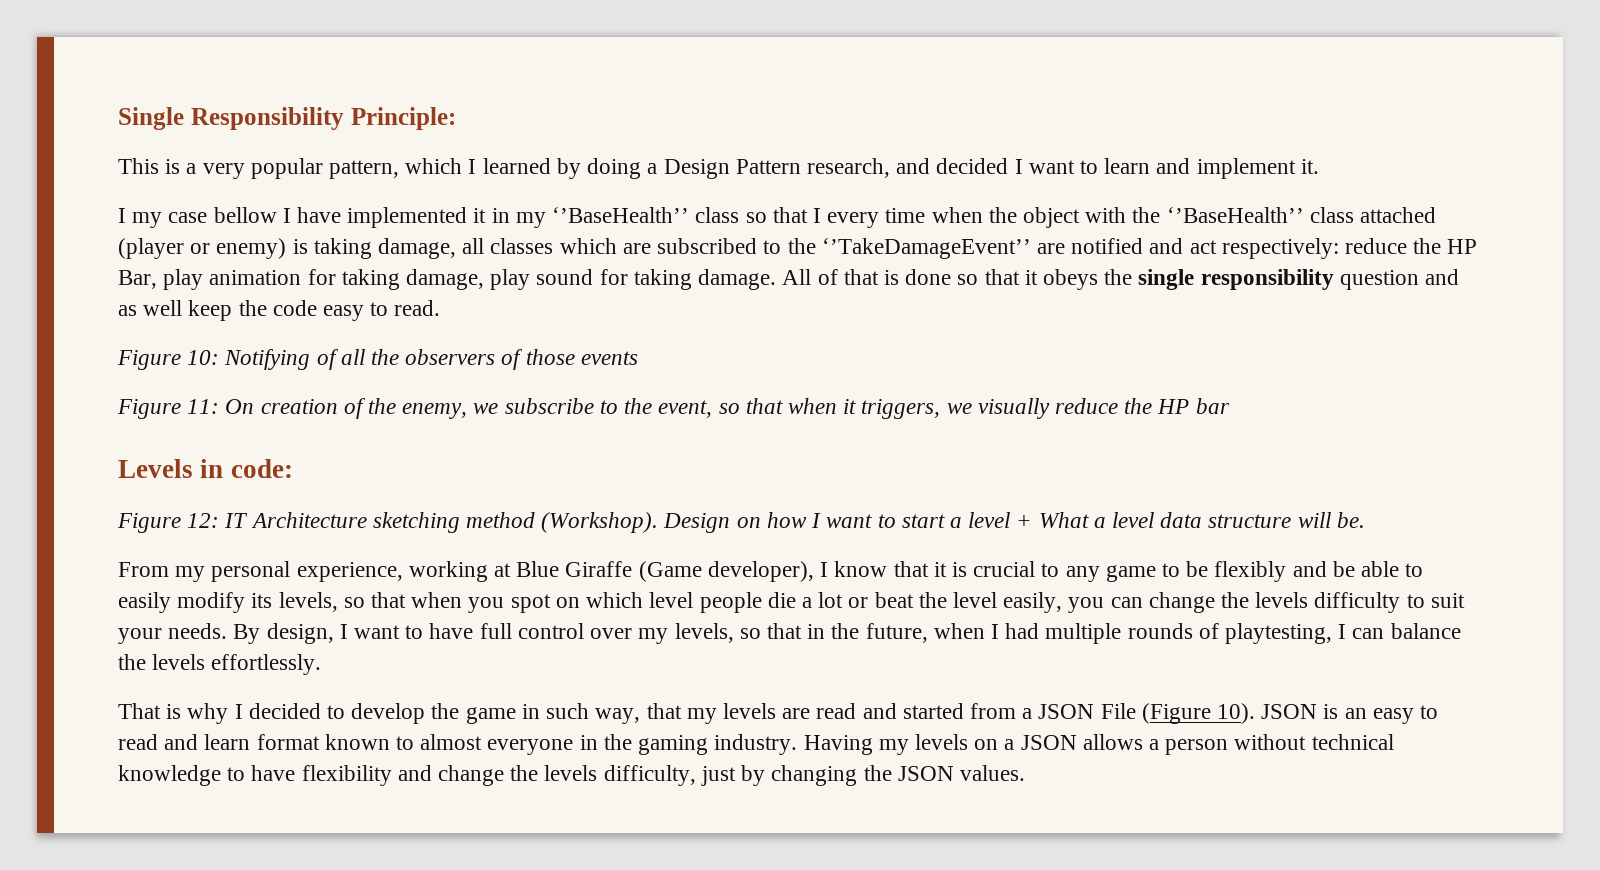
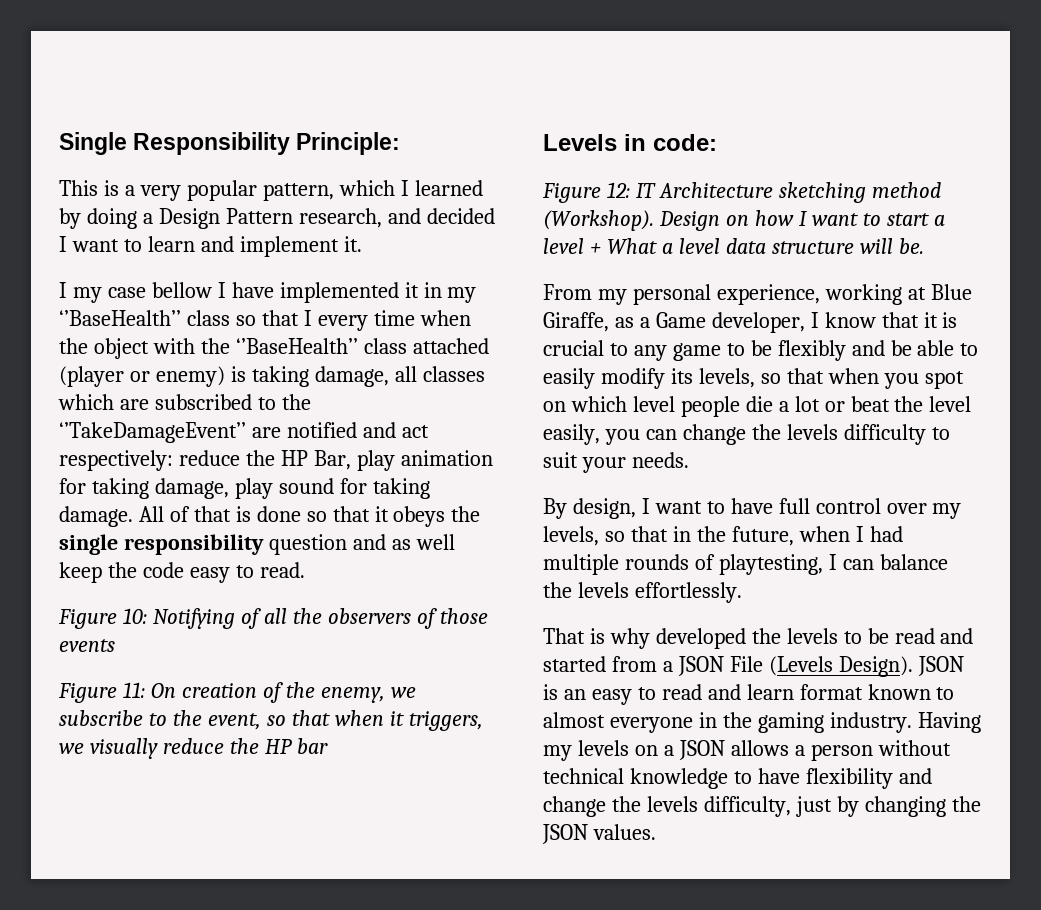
- From my personal experience, working at Blue Giraffe (Game developer), I know that it is crucial to any game to be flexibly and be able to easily modify its levels, so that when you spot on which level people die a lot or beat the level easily, you can change the levels difficulty to suit your needs. By design, I want to have full control over my levels, so that in the future, when I had multiple rounds of playtesting, I can balance the levels effortlessly.
+ From my personal experience, working at Blue Giraffe, as a Game developer, I know that it is crucial to any game to be flexibly and be able to easily modify its levels, so that when you spot on which level people die a lot or beat the level easily, you can change the levels difficulty to suit your needs.
+ By design, I want to have full control over my levels, so that in the future, when I had multiple rounds of playtesting, I can balance the levels effortlessly.
- That is why I decided to develop the game in such way, that my levels are read and started from a JSON File (Figure 10).
+ That is why developed the levels to be read and started from a JSON File (Levels Design).

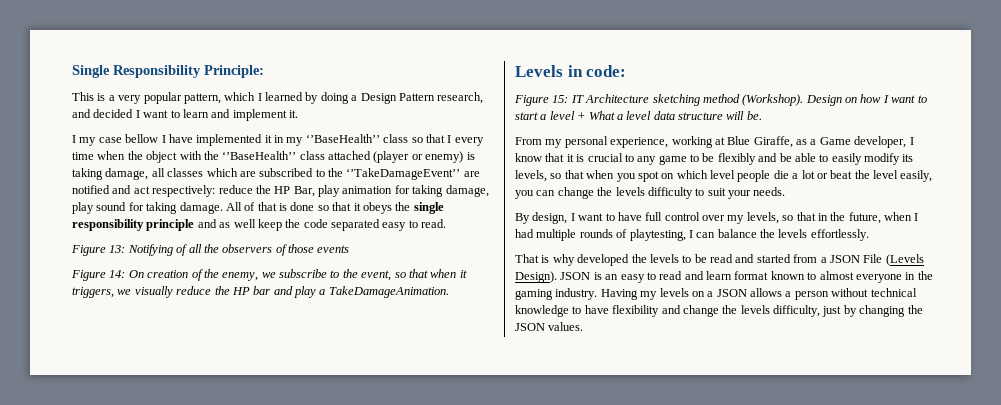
- All of that is done so that it obeys the single responsibility question and as well keep the code easy to read.
+ All of that is done so that it obeys the single responsibility principle and as well keep the code separated easy to read.
- Figure 10: Notifying of all the observers of those events
+ Figure 13: Notifying of all the observers of those events
- Figure 11: On creation of the enemy, we subscribe to the event, so that when it triggers, we visually reduce the HP bar
+ Figure 14: On creation of the enemy, we subscribe to the event, so that when it triggers, we visually reduce the HP bar and play a TakeDamageAnimation.
- Figure 12: IT Architecture sketching method (Workshop).
+ Figure 15: IT Architecture sketching method (Workshop).

